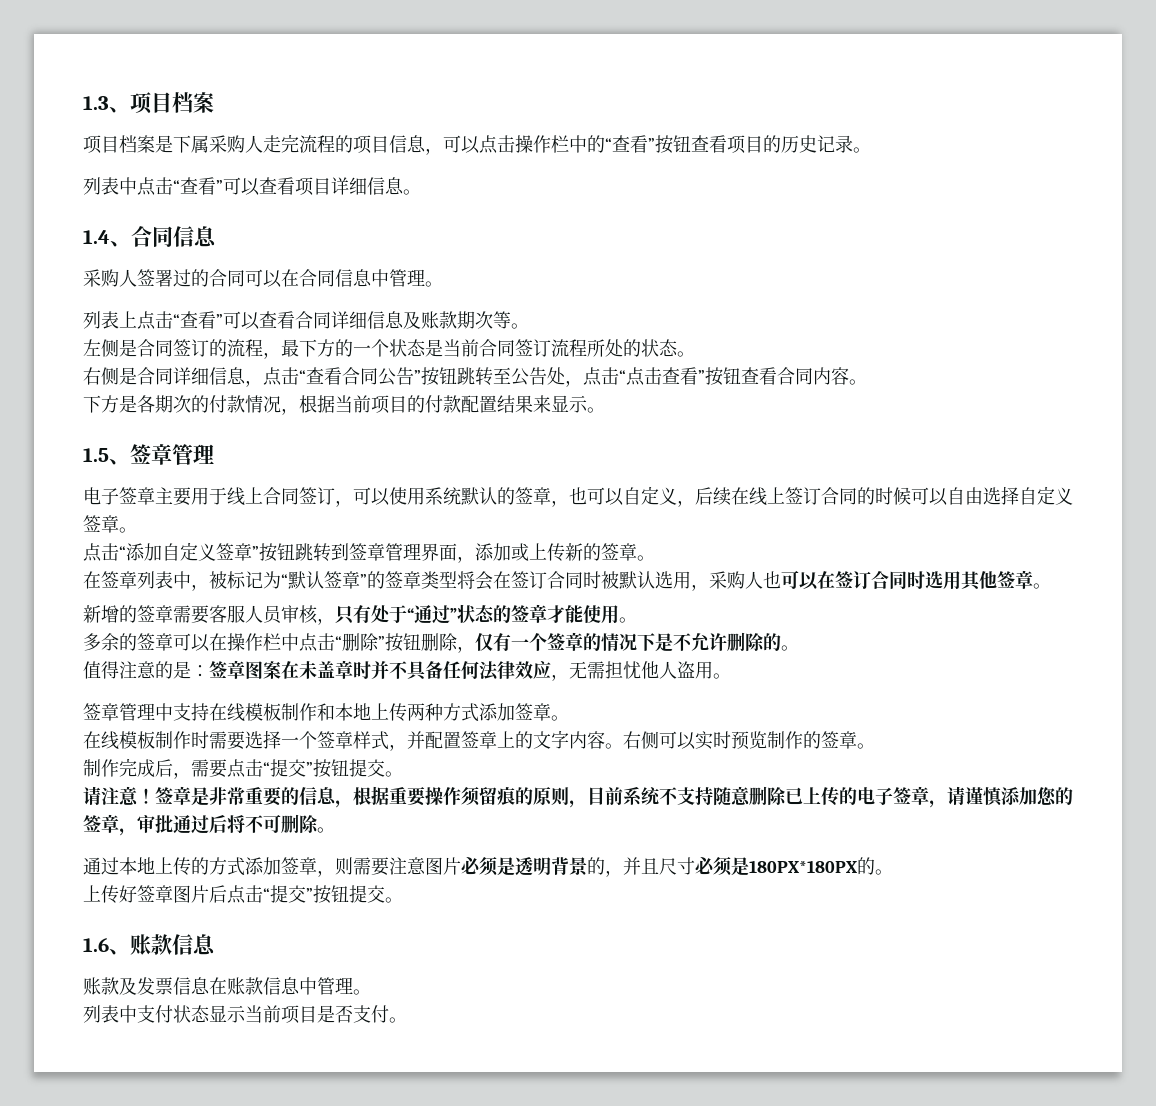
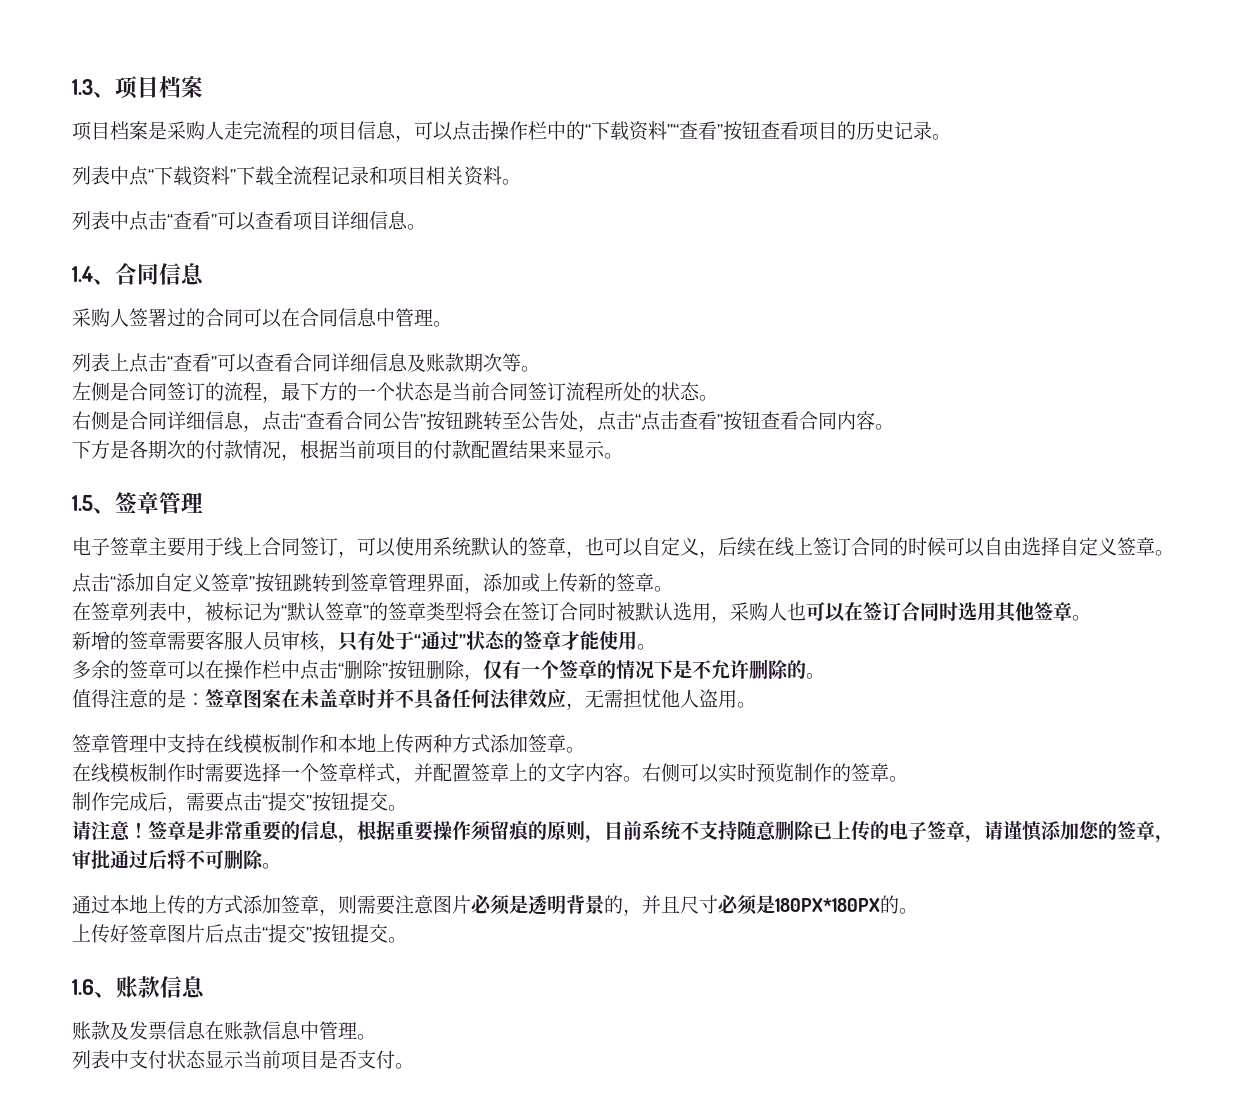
- 项目档案是下属采购人走完流程的项目信息，可以点击操作栏中的“查看”按钮查看项目的历史记录。
+ 项目档案是采购人走完流程的项目信息，可以点击操作栏中的“下载资料”“查看”按钮查看项目的历史记录。
+ 列表中点“下载资料”下载全流程记录和项目相关资料。

